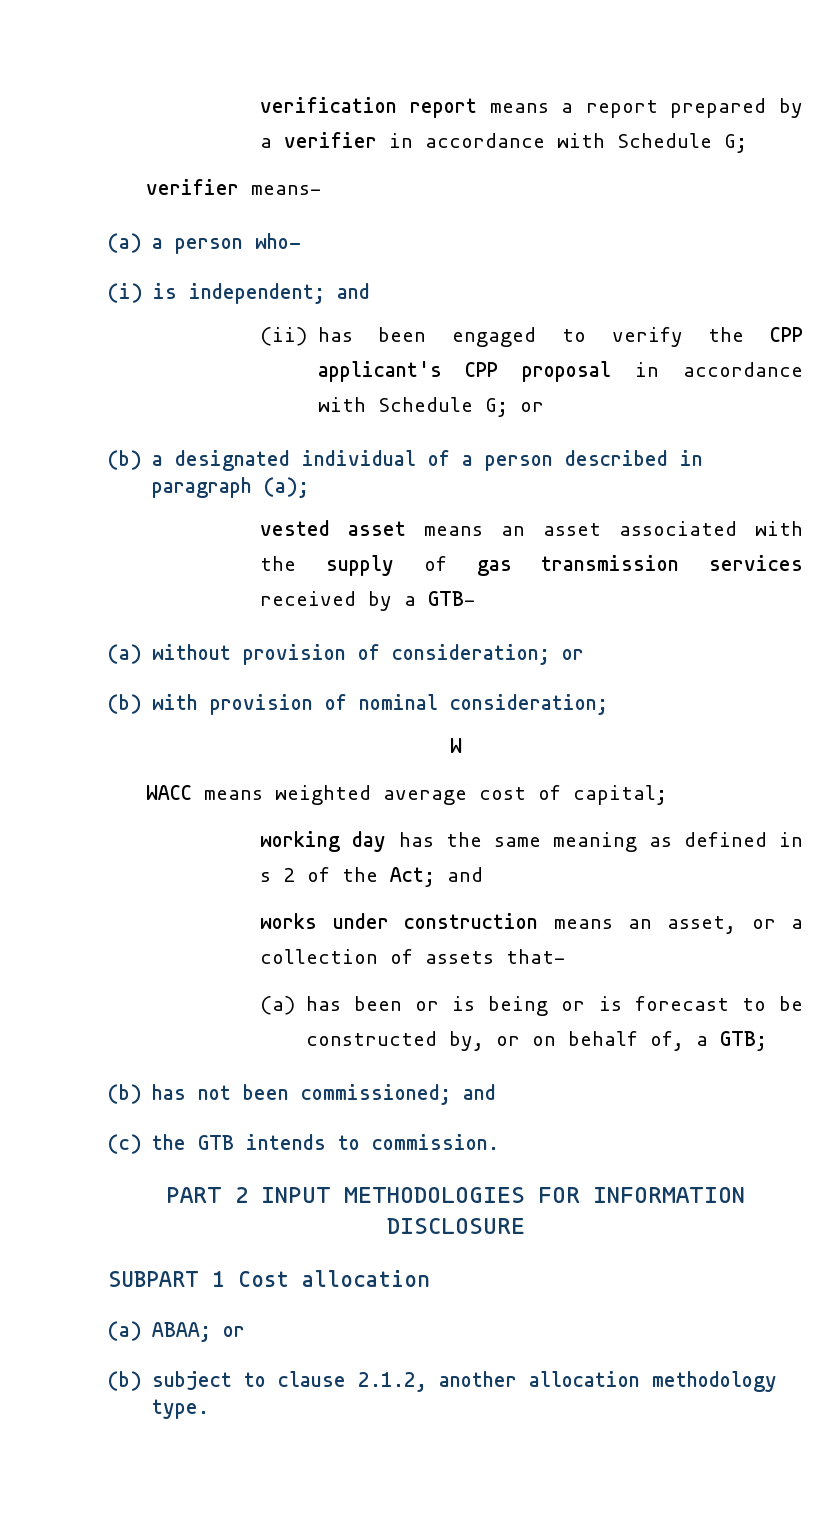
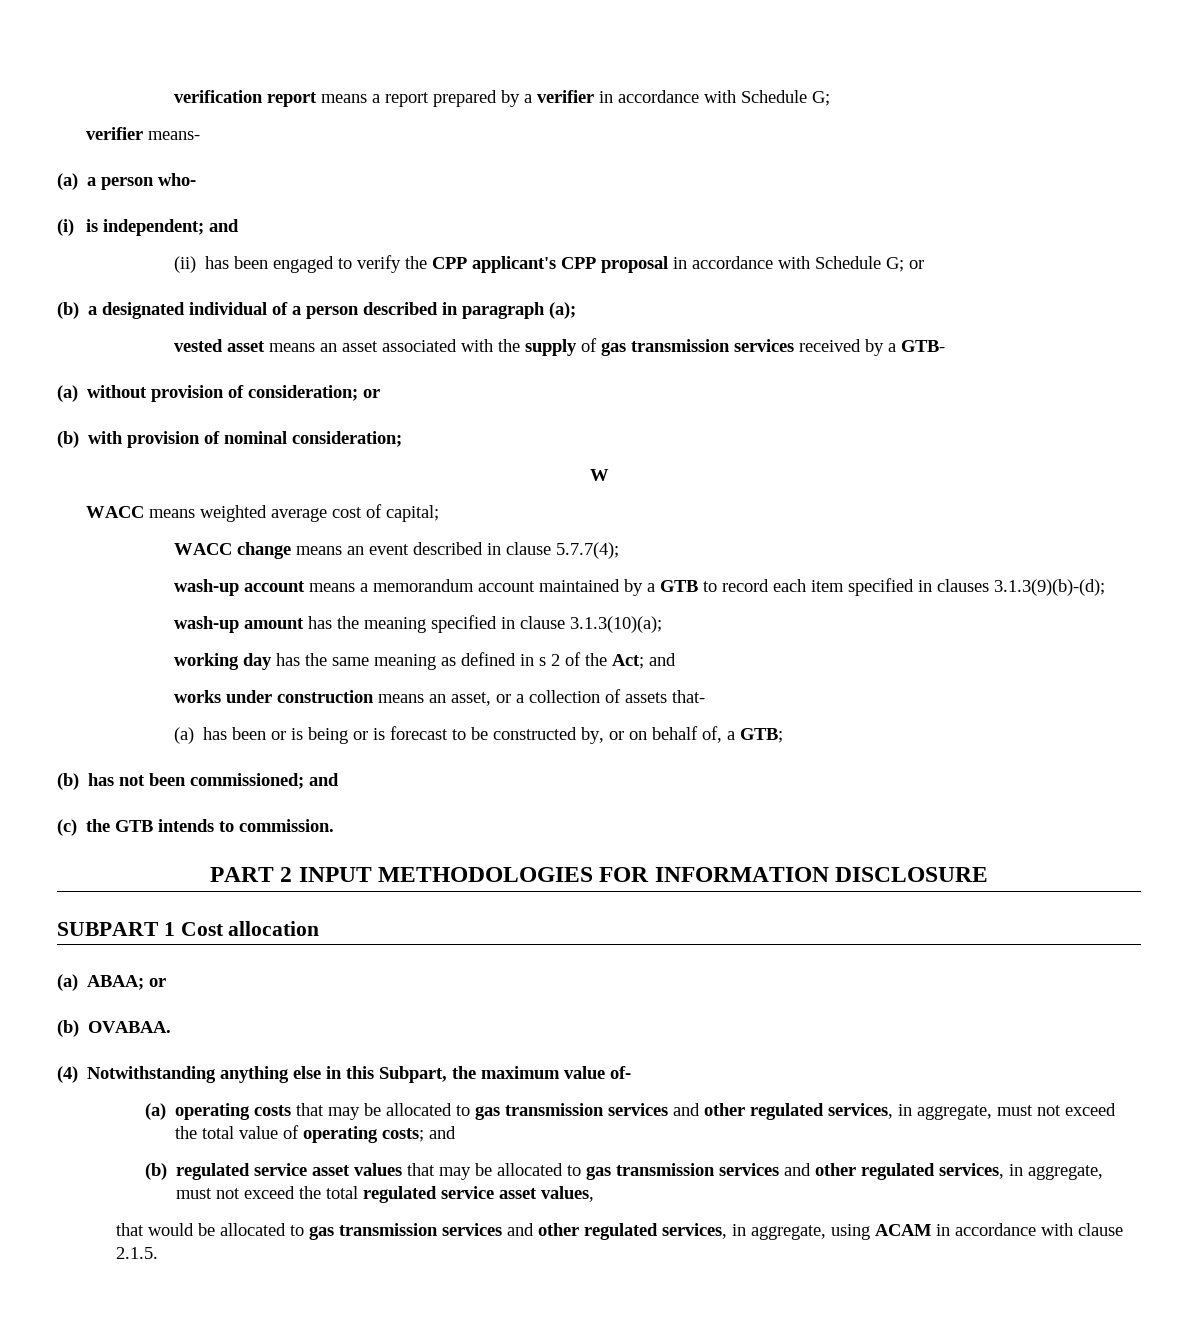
+ WACC change means an event described in clause 5.7.7(4);
+ wash-up account means a memorandum account maintained by a GTB to record each item specified in clauses 3.1.3(9)(b)-(d);
+ wash-up amount has the meaning specified in clause 3.1.3(10)(a);
- (b) subject to clause 2.1.2, another allocation methodology type.
+ (b) OVABAA.
+ (4) Notwithstanding anything else in this Subpart, the maximum value of-
+ (a) operating costs that may be allocated to gas transmission services and other regulated services, in aggregate, must not exceed the total value of operating costs; and
+ (b) regulated service asset values that may be allocated to gas transmission services and other regulated services, in aggregate, must not exceed the total regulated service asset values,
+ that would be allocated to gas transmission services and other regulated services, in aggregate, using ACAM in accordance with clause 2.1.5.

